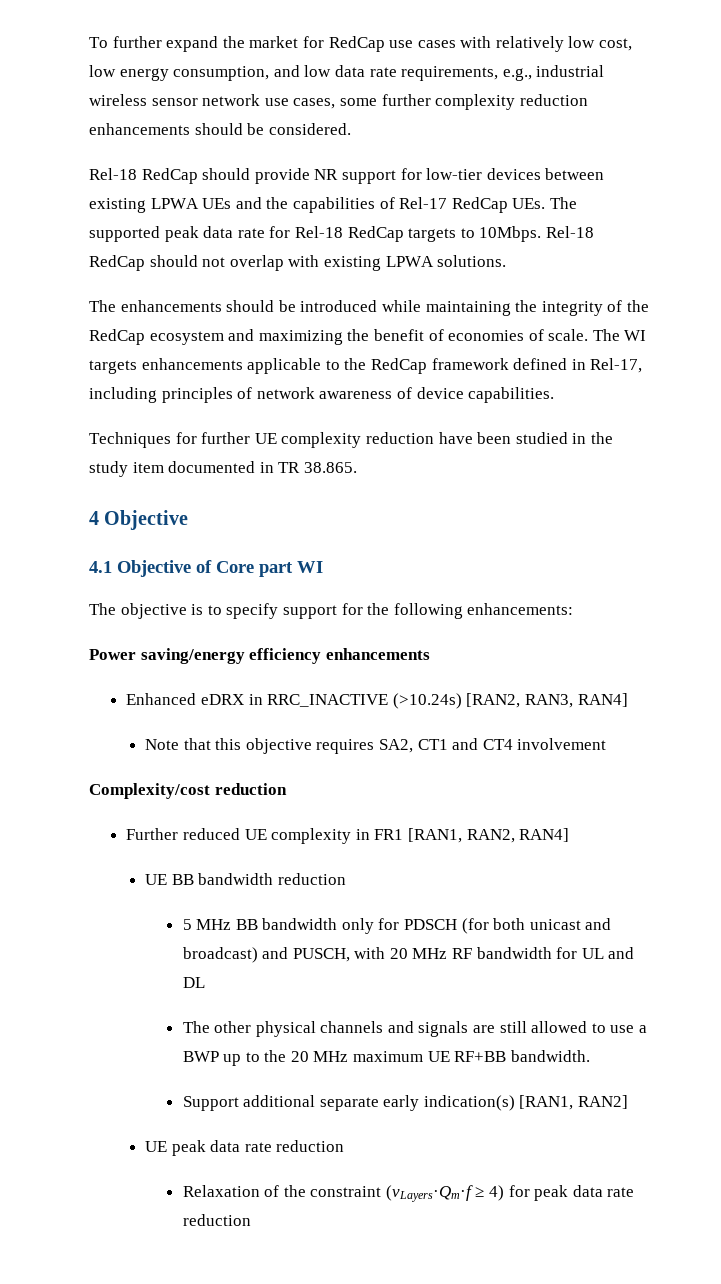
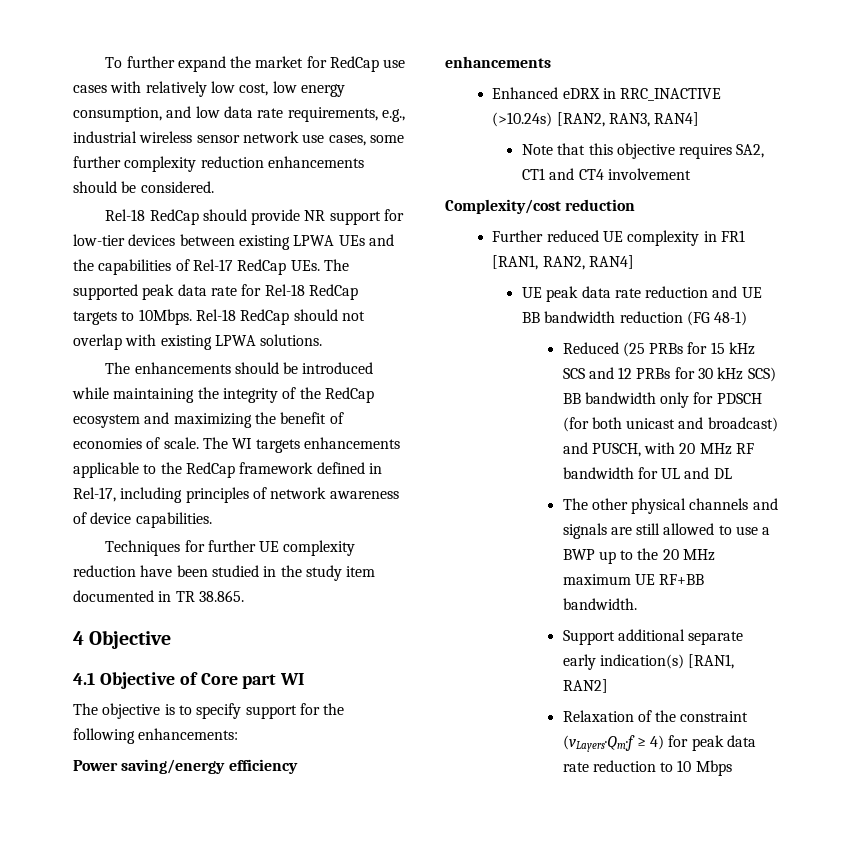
- UE BB bandwidth reduction
- 5 MHz BB bandwidth only for PDSCH (for both unicast and broadcast) and PUSCH, with 20 MHz RF bandwidth for UL and DL
+ UE peak data rate reduction and UE BB bandwidth reduction (FG 48-1)
+ Reduced (25 PRBs for 15 kHz SCS and 12 PRBs for 30 kHz SCS) BB bandwidth only for PDSCH (for both unicast and broadcast) and PUSCH, with 20 MHz RF bandwidth for UL and DL
- UE peak data rate reduction
- Relaxation of the constraint (vLayers·Qm·f ≥ 4) for peak data rate reduction
+ Relaxation of the constraint (vLayers·Qm·f ≥ 4) for peak data rate reduction to 10 Mbps

